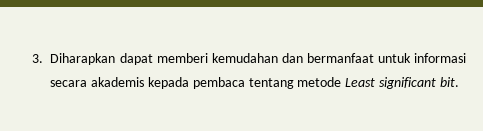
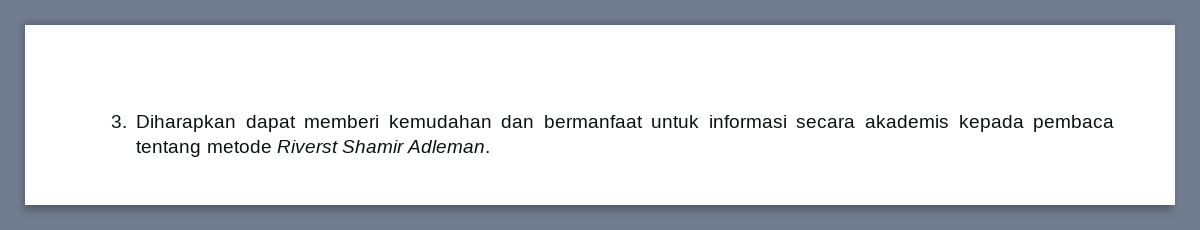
- 3. Diharapkan dapat memberi kemudahan dan bermanfaat untuk informasi secara akademis kepada pembaca tentang metode Least significant bit.
+ 3. Diharapkan dapat memberi kemudahan dan bermanfaat untuk informasi secara akademis kepada pembaca tentang metode Riverst Shamir Adleman.

